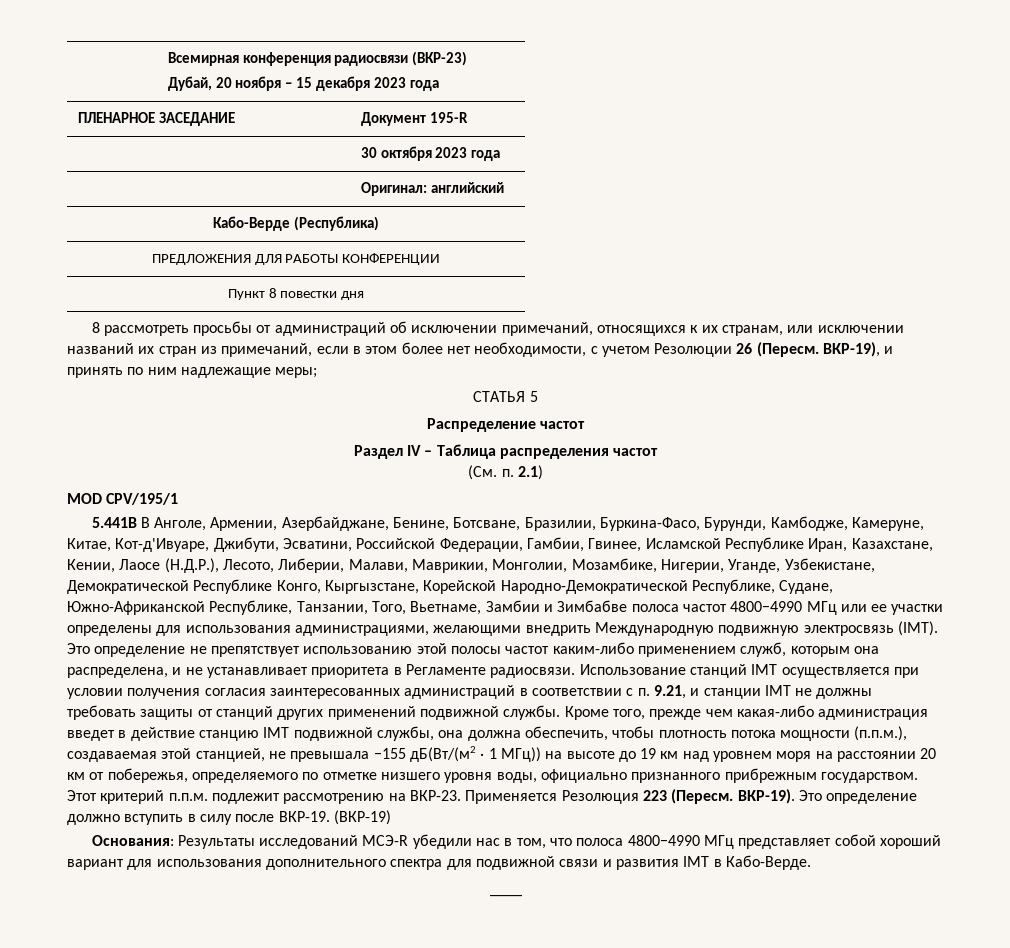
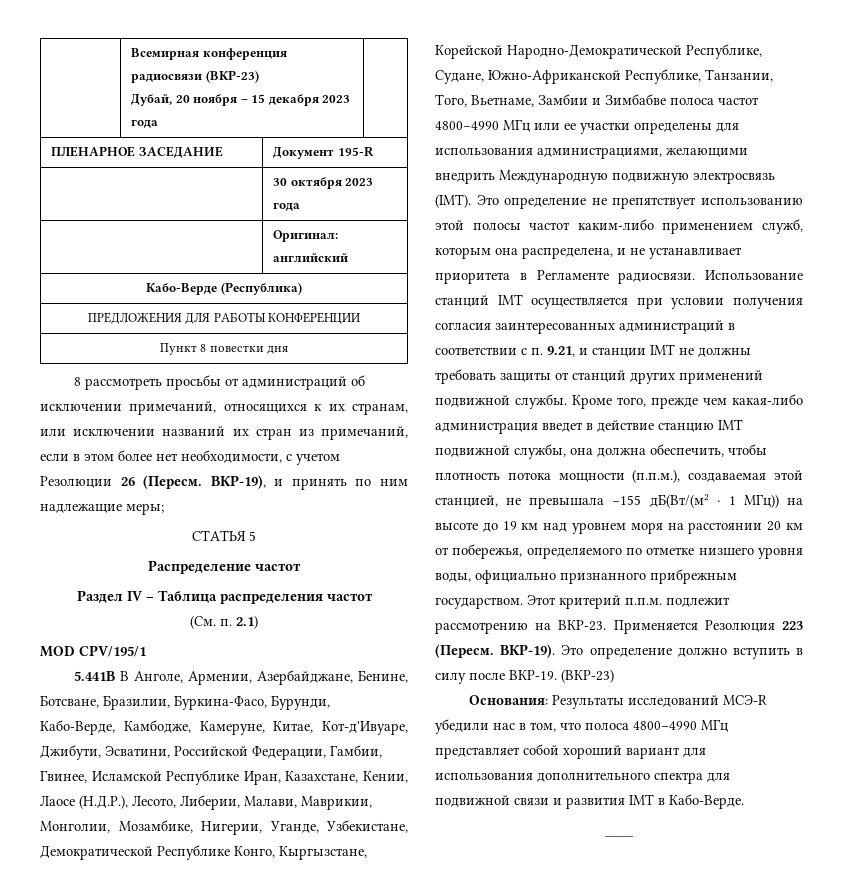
- 5.441В В Анголе, Армении, Азербайджане, Бенине, Ботсване, Бразилии, Буркина-Фасо, Бурунди, Камбодже, Камеруне, Китае, Кот-д'Ивуаре, Джибути, Эсватини, Российской Федерации, Гамбии, Гвинее, Исламской Республике Иран, Казахстане, Кении, Лаосе (Н.Д.Р.), Лесото, Либерии, Малави, Маврикии, Монголии, Мозамбике, Нигерии, Уганде, Узбекистане, Демократической Республике Конго, Кыргызстане, Корейской Народно-Демократической Республике, Судане, Южно-Африканской Республике, Танзании, Того, Вьетнаме, Замбии и Зимбабве полоса частот 4800−4990 МГц или ее участки определены для использования администрациями, желающими внедрить Международную подвижную электросвязь (IMT).
+ 5.441В В Анголе, Армении, Азербайджане, Бенине, Ботсване, Бразилии, Буркина-Фасо, Бурунди, Кабо-Верде, Камбодже, Камеруне, Китае, Кот-д'Ивуаре, Джибути, Эсватини, Российской Федерации, Гамбии, Гвинее, Исламской Республике Иран, Казахстане, Кении, Лаосе (Н.Д.Р.), Лесото, Либерии, Малави, Маврикии, Монголии, Мозамбике, Нигерии, Уганде, Узбекистане, Демократической Республике Конго, Кыргызстане, Корейской Народно-Демократической Республике, Судане, Южно-Африканской Республике, Танзании, Того, Вьетнаме, Замбии и Зимбабве полоса частот 4800−4990 МГц или ее участки определены для использования администрациями, желающими внедрить Международную подвижную электросвязь (IMT).
- Это определение должно вступить в силу после ВКР-19. (ВКР-19)
+ Это определение должно вступить в силу после ВКР-19. (ВКР-23)

